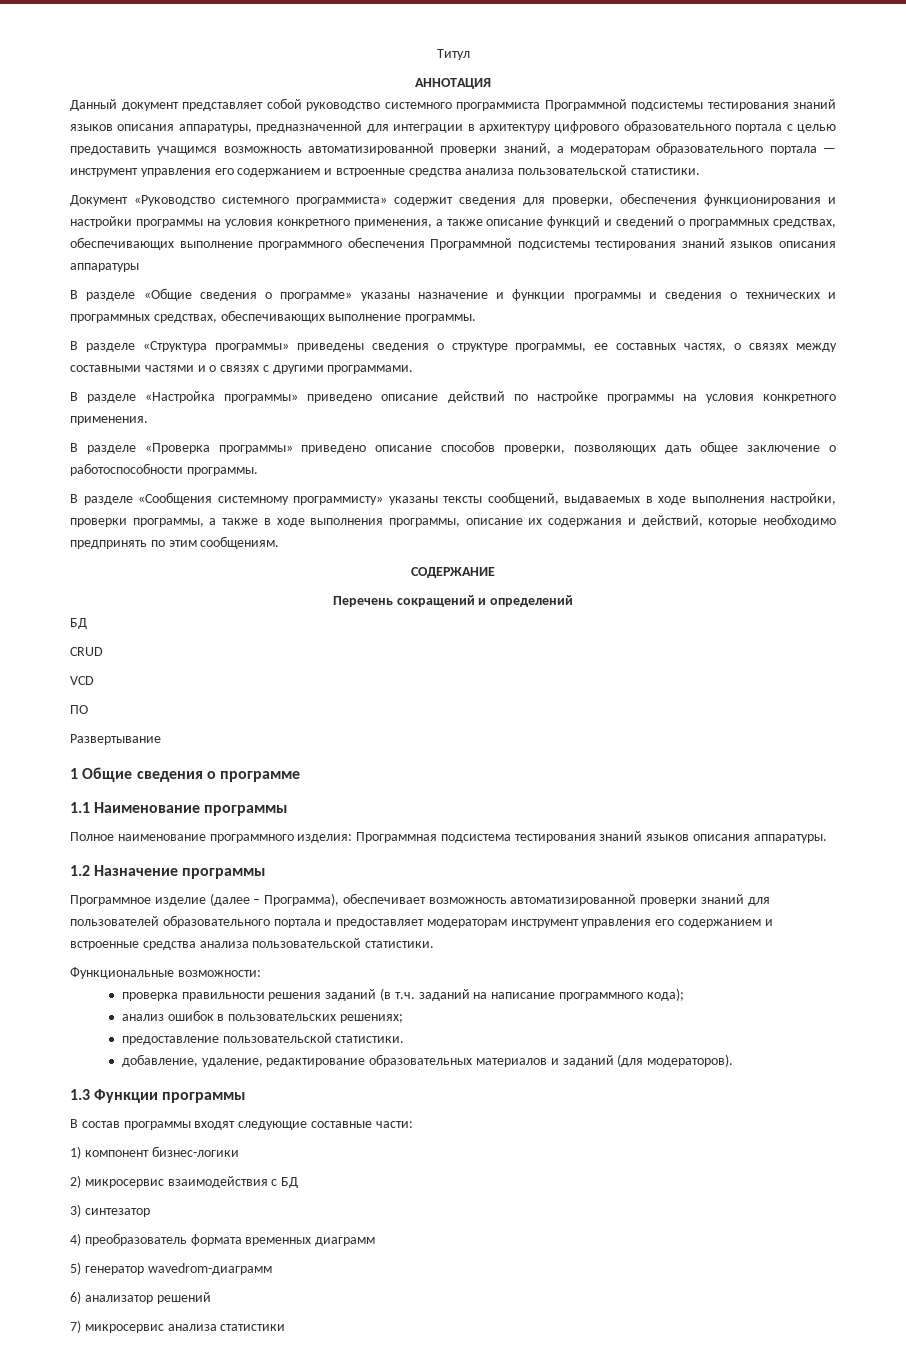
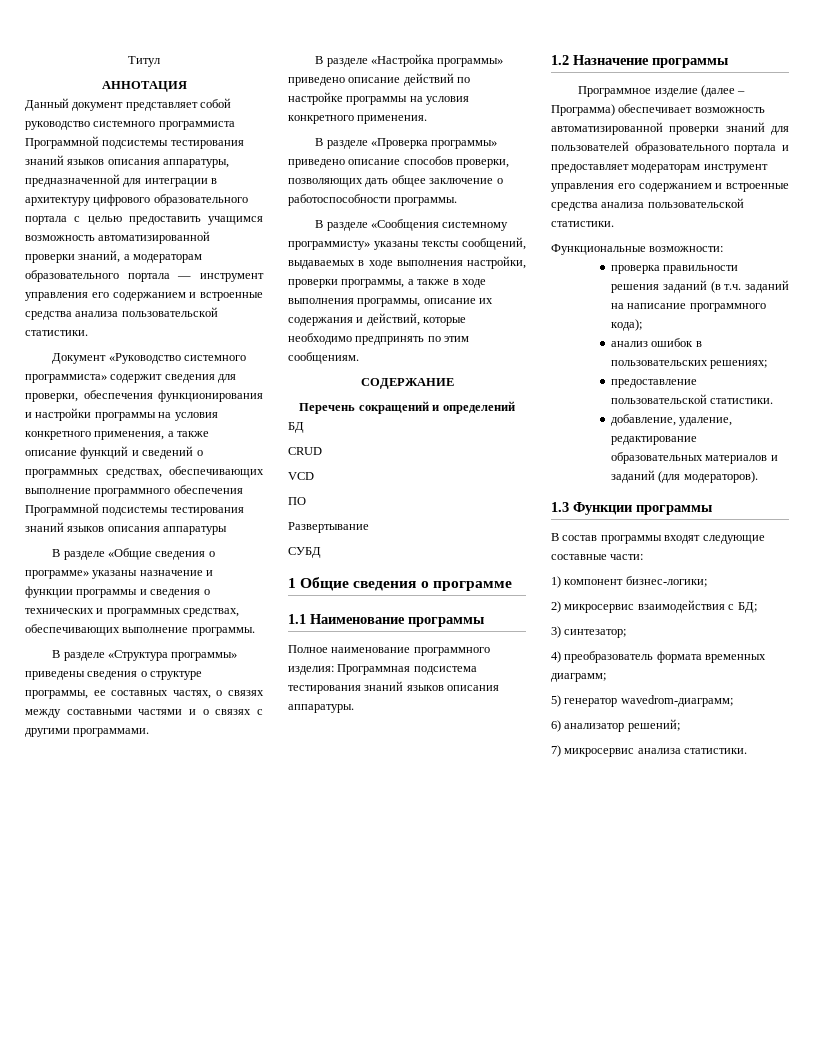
+ СУБД
- Программное изделие (далее – Программа), обеспечивает возможность автоматизированной проверки знаний для пользователей образовательного портала и предоставляет модераторам инструмент управления его содержанием и встроенные средства анализа пользовательской статистики.
+ Программное изделие (далее – Программа) обеспечивает возможность автоматизированной проверки знаний для пользователей образовательного портала и предоставляет модераторам инструмент управления его содержанием и встроенные средства анализа пользовательской статистики.
- 1) компонент бизнес-логики
+ 1) компонент бизнес-логики;
- 2) микросервис взаимодействия с БД
+ 2) микросервис взаимодействия с БД;
- 3) синтезатор
+ 3) синтезатор;
- 4) преобразователь формата временных диаграмм
+ 4) преобразователь формата временных диаграмм;
- 5) генератор wavedrom-диаграмм
+ 5) генератор wavedrom-диаграмм;
- 6) анализатор решений
+ 6) анализатор решений;
- 7) микросервис анализа статистики
+ 7) микросервис анализа статистики.

